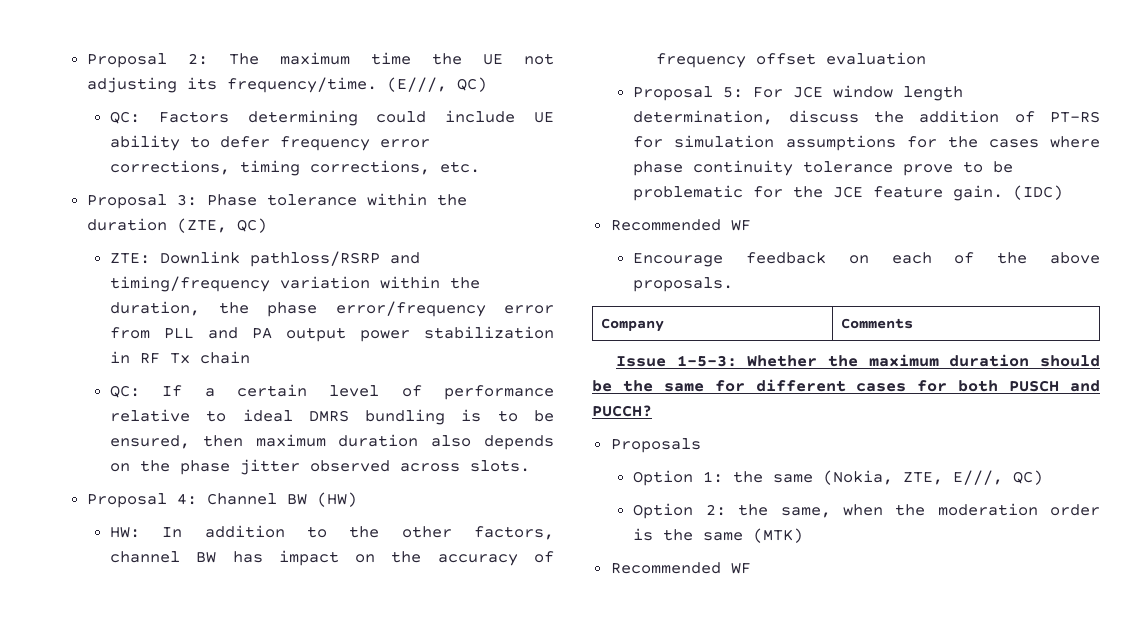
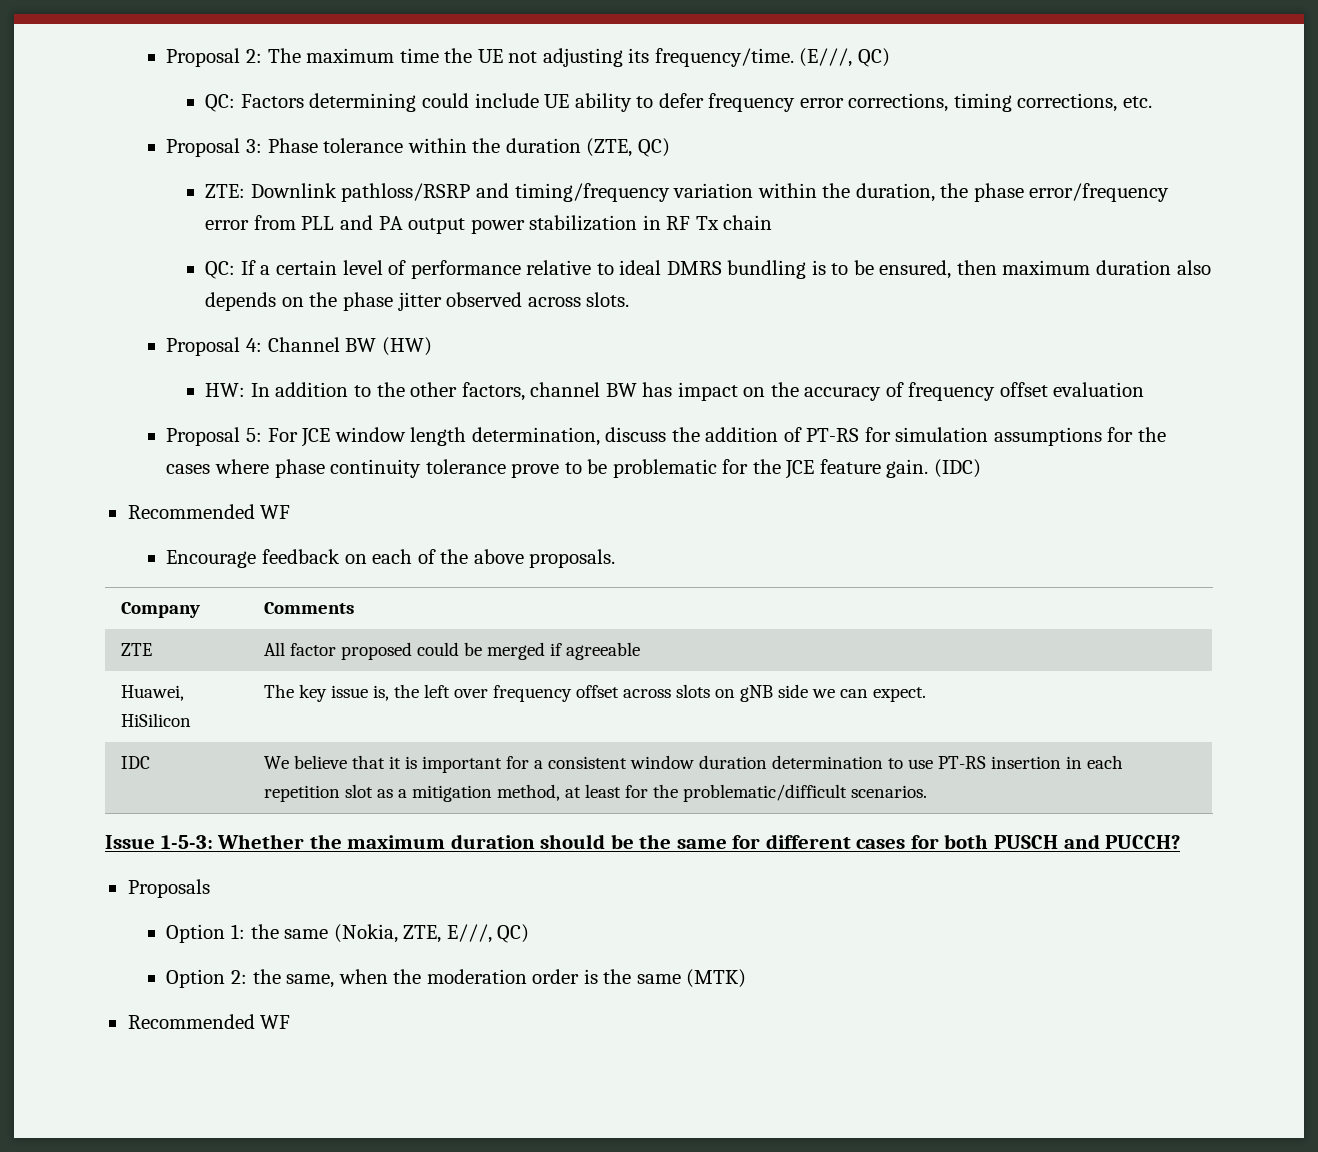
+ ZTE | All factor proposed could be merged if agreeable
+ Huawei, HiSilicon | The key issue is, the left over frequency offset across slots on gNB side we can expect.
+ IDC | We believe that it is important for a consistent window duration determination to use PT-RS insertion in each repetition slot as a mitigation method, at least for the problematic/difficult scenarios.

